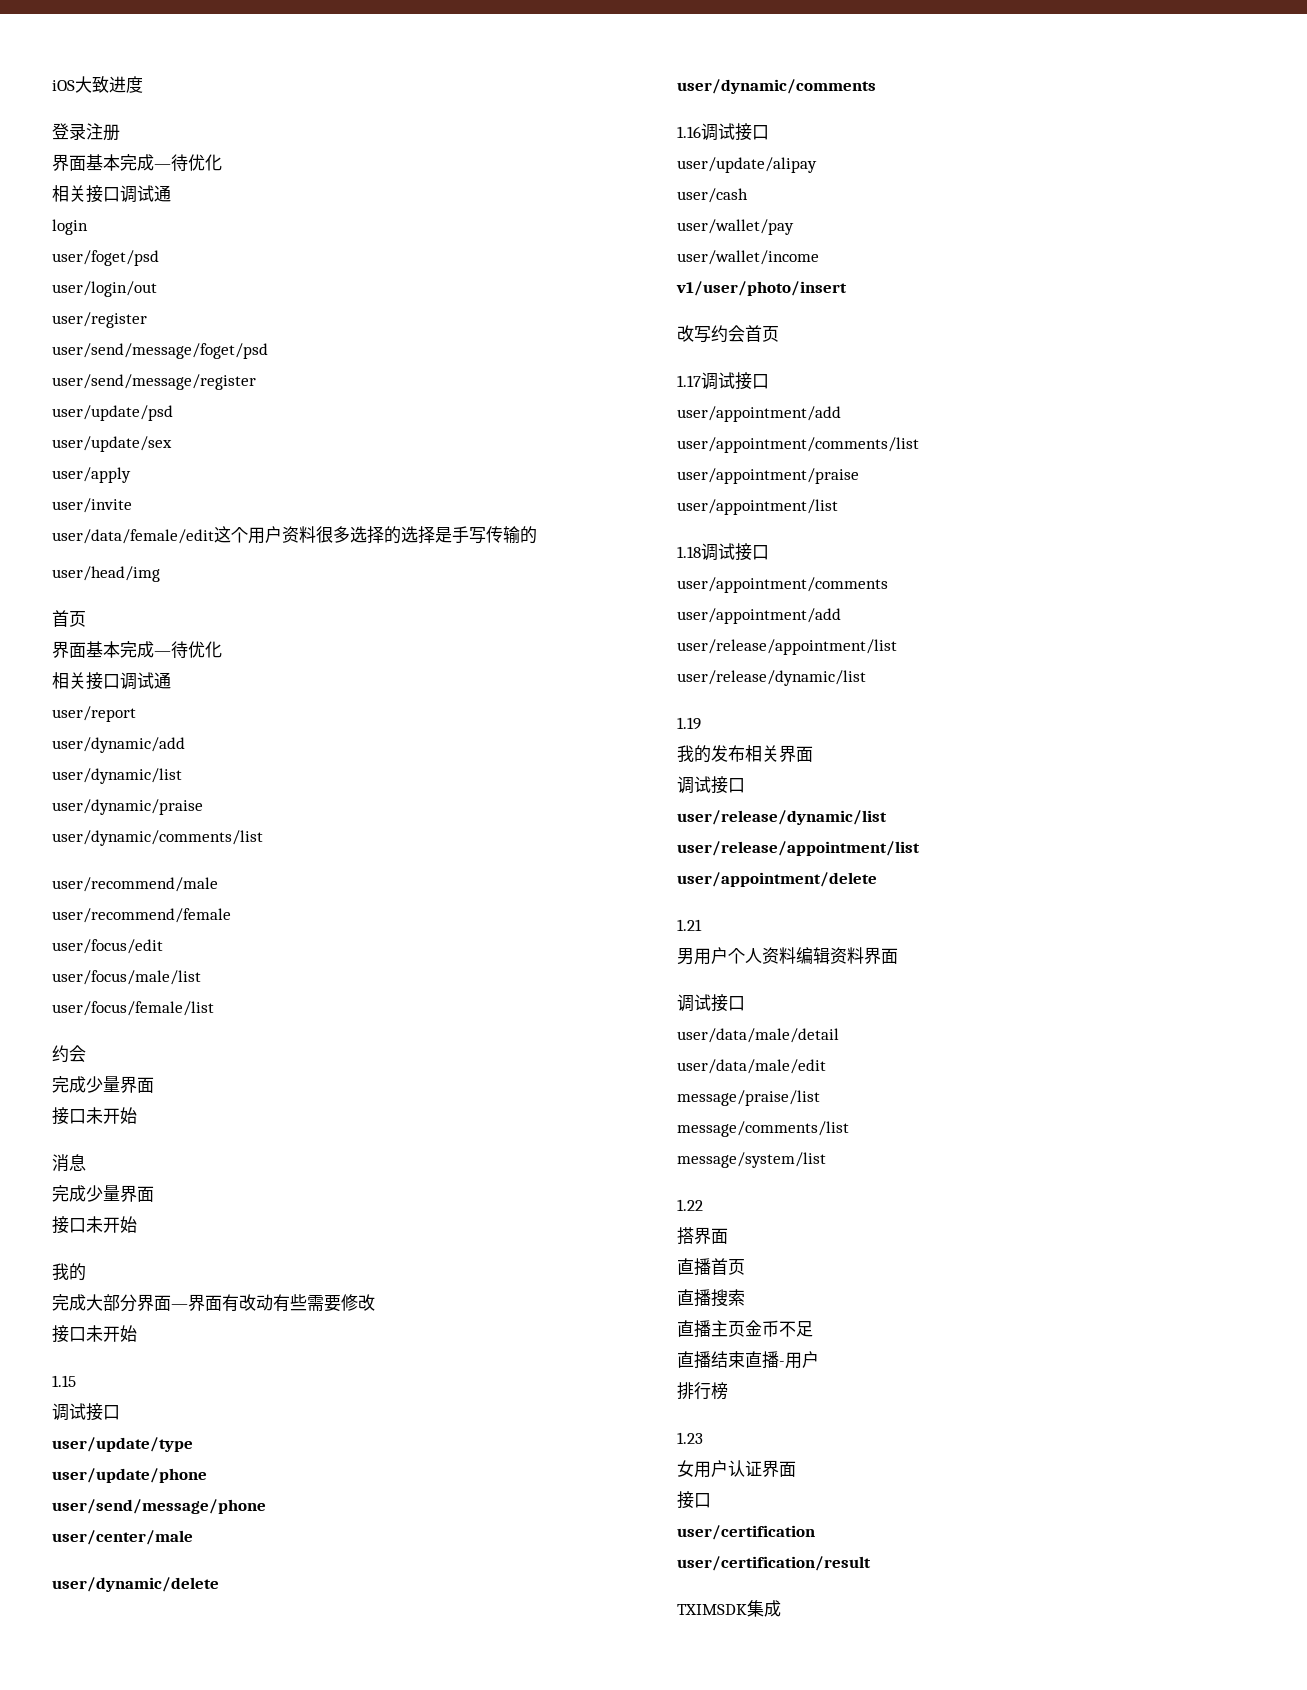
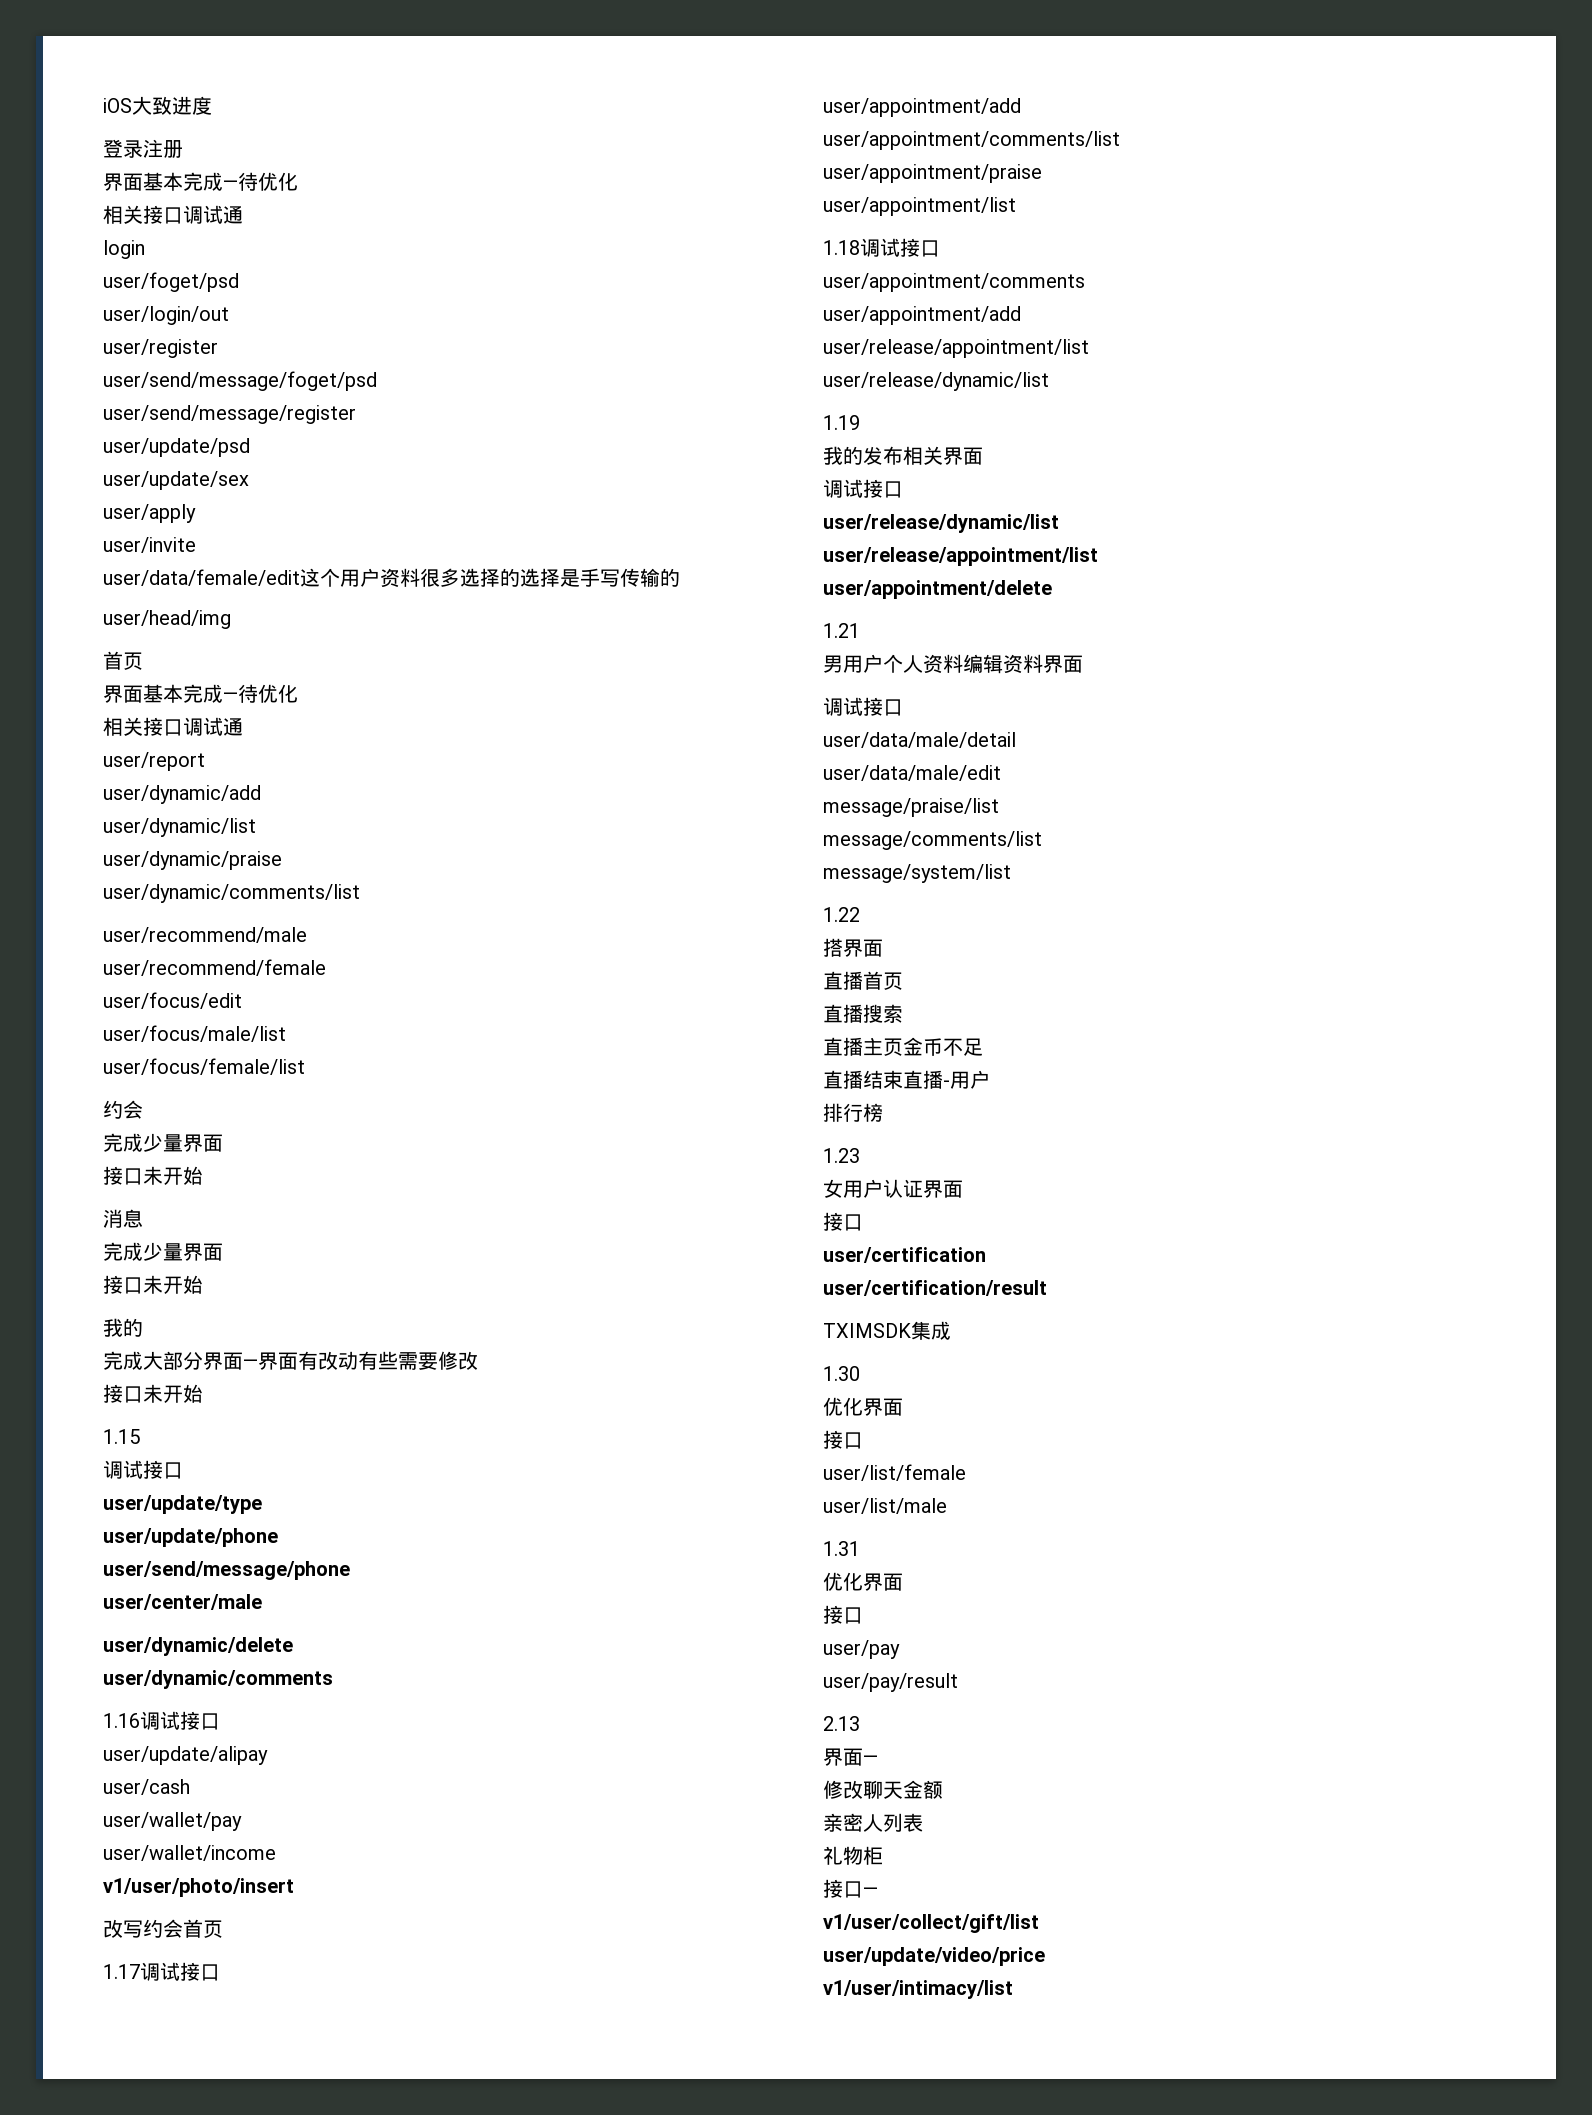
+ 1.30
+ 优化界面
+ 接口
+ user/list/female
+ user/list/male
+ 1.31
+ 优化界面
+ 接口
+ user/pay
+ user/pay/result
+ 2.13
+ 界面—
+ 修改聊天金额
+ 亲密人列表
+ 礼物柜
+ 接口—
+ v1/user/collect/gift/list
+ user/update/video/price
+ v1/user/intimacy/list

